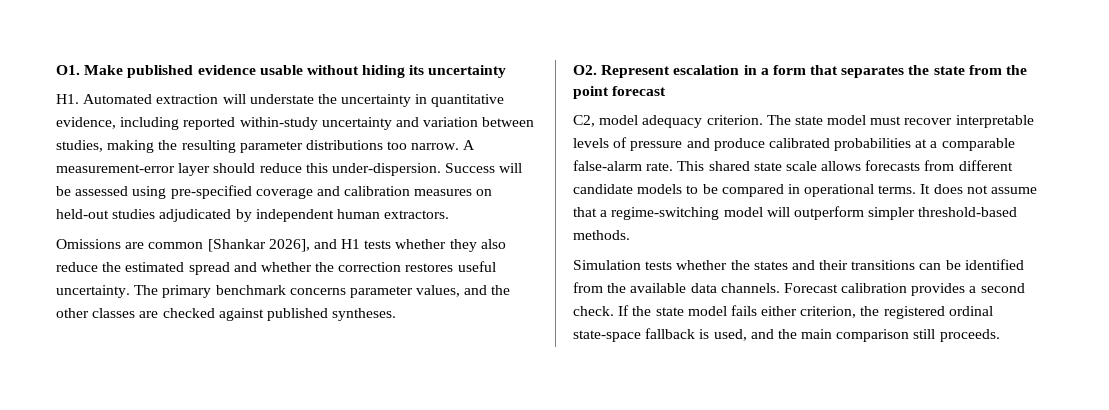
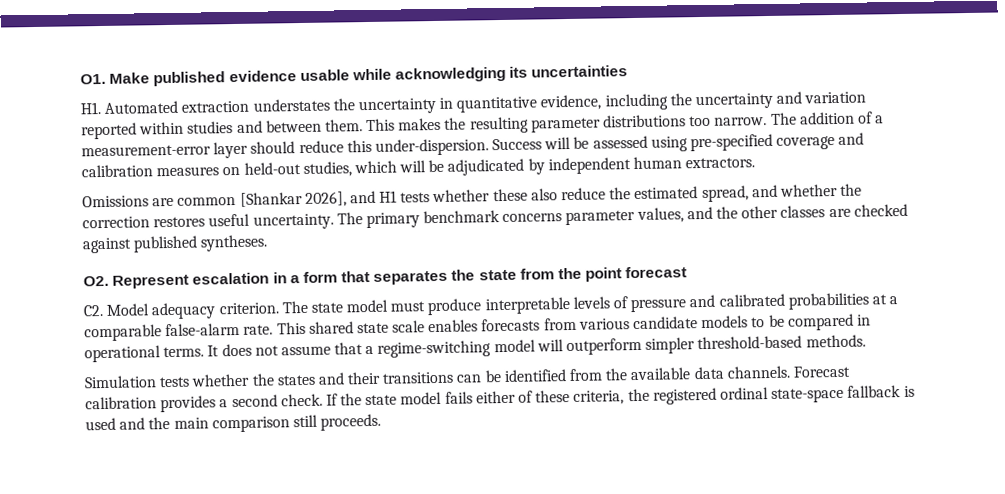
- O1. Make published evidence usable without hiding its uncertainty
+ O1. Make published evidence usable while acknowledging its uncertainties
- H1. Automated extraction will understate the uncertainty in quantitative evidence, including reported within-study uncertainty and variation between studies, making the resulting parameter distributions too narrow.
+ H1. Automated extraction understates the uncertainty in quantitative evidence, including the uncertainty and variation reported within studies and between them. This makes the resulting parameter distributions too narrow.
- A measurement-error layer should reduce this under-dispersion.
+ The addition of a measurement-error layer should reduce this under-dispersion.
- Success will be assessed using pre-specified coverage and calibration measures on held-out studies adjudicated by independent human extractors.
+ Success will be assessed using pre-specified coverage and calibration measures on held-out studies, which will be adjudicated by independent human extractors.
- Omissions are common [Shankar 2026], and H1 tests whether they also reduce the estimated spread and whether the correction restores useful uncertainty.
+ Omissions are common [Shankar 2026], and H1 tests whether these also reduce the estimated spread, and whether the correction restores useful uncertainty.
- C2, model adequacy criterion.
+ C2. Model adequacy criterion.
- The state model must recover interpretable levels of pressure and produce calibrated probabilities at a comparable false-alarm rate.
+ The state model must produce interpretable levels of pressure and calibrated probabilities at a comparable false-alarm rate.
- This shared state scale allows forecasts from different candidate models to be compared in operational terms.
+ This shared state scale enables forecasts from various candidate models to be compared in operational terms.
- If the state model fails either criterion, the registered ordinal state-space fallback is used, and the main comparison still proceeds.
+ If the state model fails either of these criteria, the registered ordinal state-space fallback is used and the main comparison still proceeds.

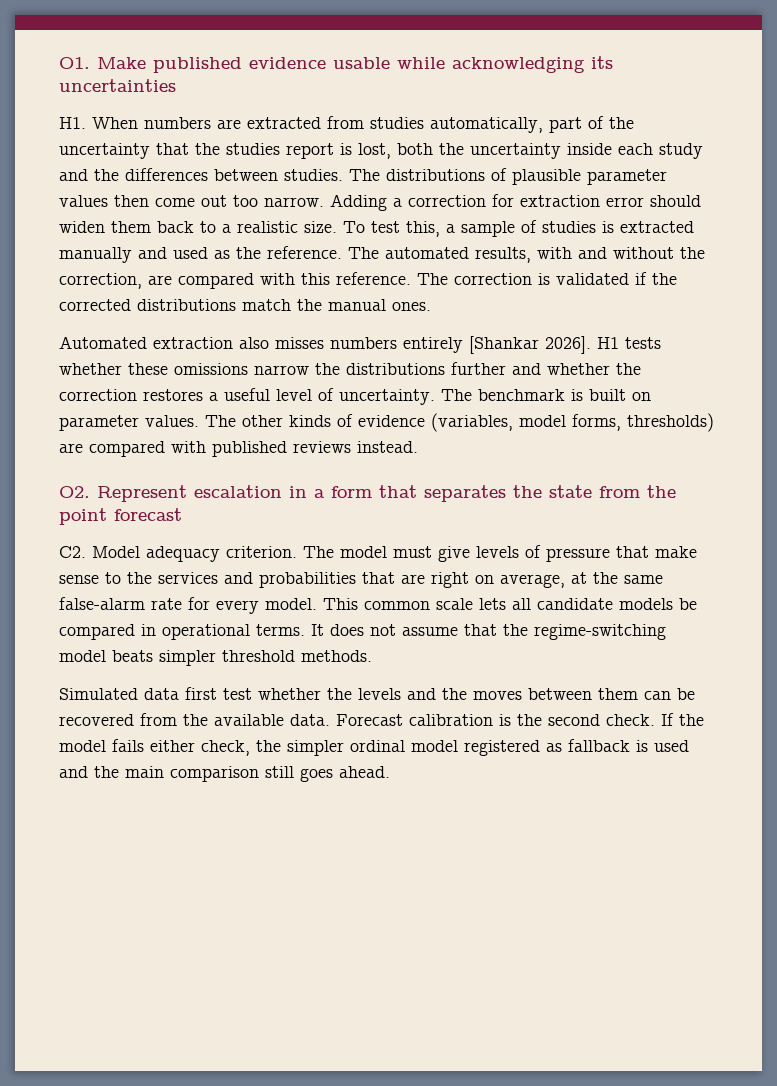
- H1. Automated extraction understates the uncertainty in quantitative evidence, including the uncertainty and variation reported within studies and between them. This makes the resulting parameter distributions too narrow. The addition of a measurement-error layer should reduce this under-dispersion. Success will be assessed using pre-specified coverage and calibration measures on held-out studies, which will be adjudicated by independent human extractors.
- Omissions are common [Shankar 2026], and H1 tests whether these also reduce the estimated spread, and whether the correction restores useful uncertainty. The primary benchmark concerns parameter values, and the other classes are checked against published syntheses.
+ H1. When numbers are extracted from studies automatically, part of the uncertainty that the studies report is lost, both the uncertainty inside each study and the differences between studies. The distributions of plausible parameter values then come out too narrow. Adding a correction for extraction error should widen them back to a realistic size. To test this, a sample of studies is extracted manually and used as the reference. The automated results, with and without the correction, are compared with this reference. The correction is validated if the corrected distributions match the manual ones.
+ Automated extraction also misses numbers entirely [Shankar 2026]. H1 tests whether these omissions narrow the distributions further and whether the correction restores a useful level of uncertainty. The benchmark is built on parameter values. The other kinds of evidence (variables, model forms, thresholds) are compared with published reviews instead.
- The state model must produce interpretable levels of pressure and calibrated probabilities at a comparable false-alarm rate. This shared state scale enables forecasts from various candidate models to be compared in operational terms.
+ The model must give levels of pressure that make sense to the services and probabilities that are right on average, at the same false-alarm rate for every model. This common scale lets all candidate models be compared in operational terms.
- It does not assume that a regime-switching model will outperform simpler threshold-based methods.
- Simulation tests whether the states and their transitions can be identified from the available data channels. Forecast calibration provides a second check.
+ It does not assume that the regime-switching model beats simpler threshold methods.
+ Simulated data first test whether the levels and the moves between them can be recovered from the available data. Forecast calibration is the second check.
- If the state model fails either of these criteria, the registered ordinal state-space fallback is used and the main comparison still proceeds.
+ If the model fails either check, the simpler ordinal model registered as fallback is used and the main comparison still goes ahead.

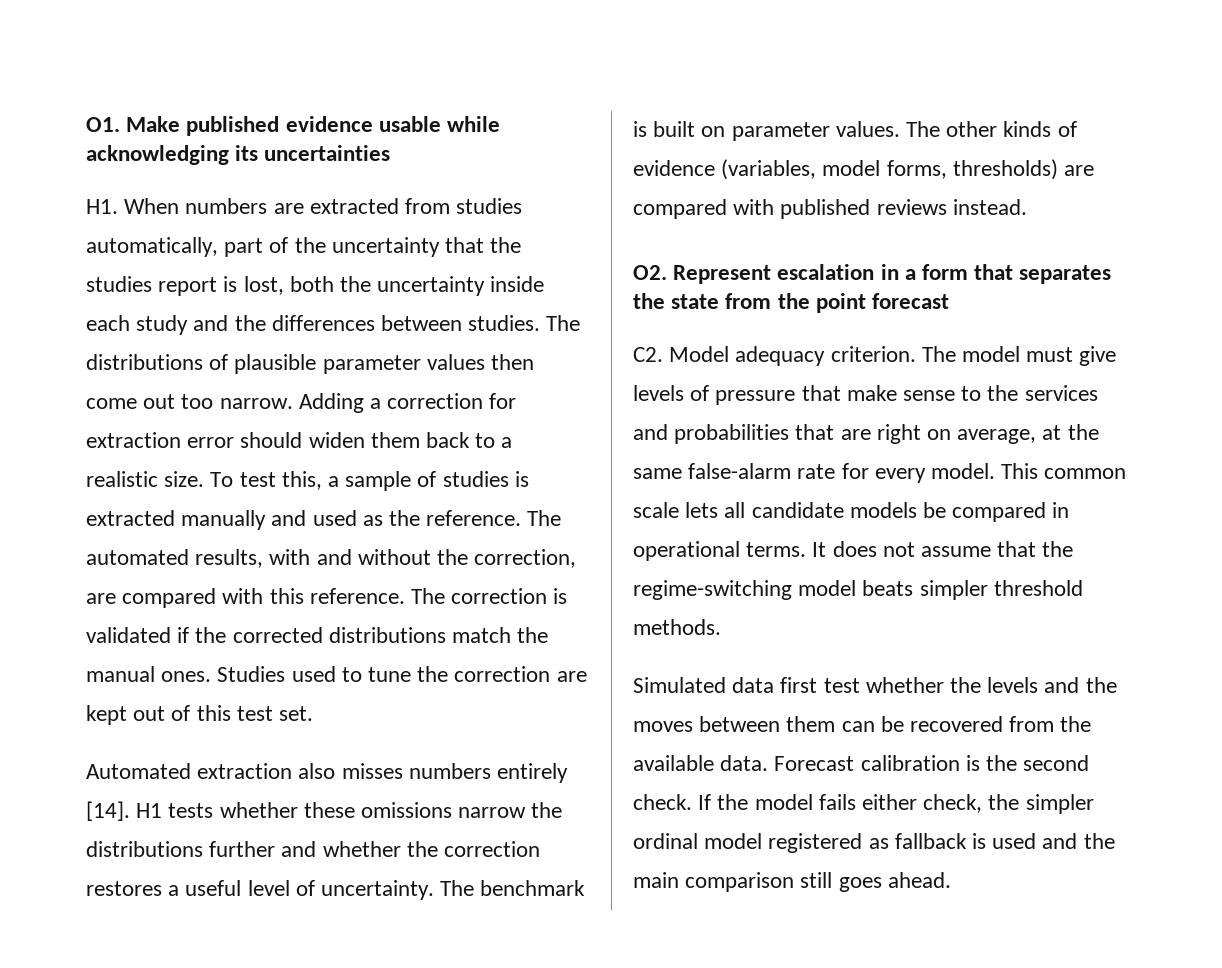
+ Studies used to tune the correction are kept out of this test set.
- Automated extraction also misses numbers entirely [Shankar 2026].
+ Automated extraction also misses numbers entirely [14].

